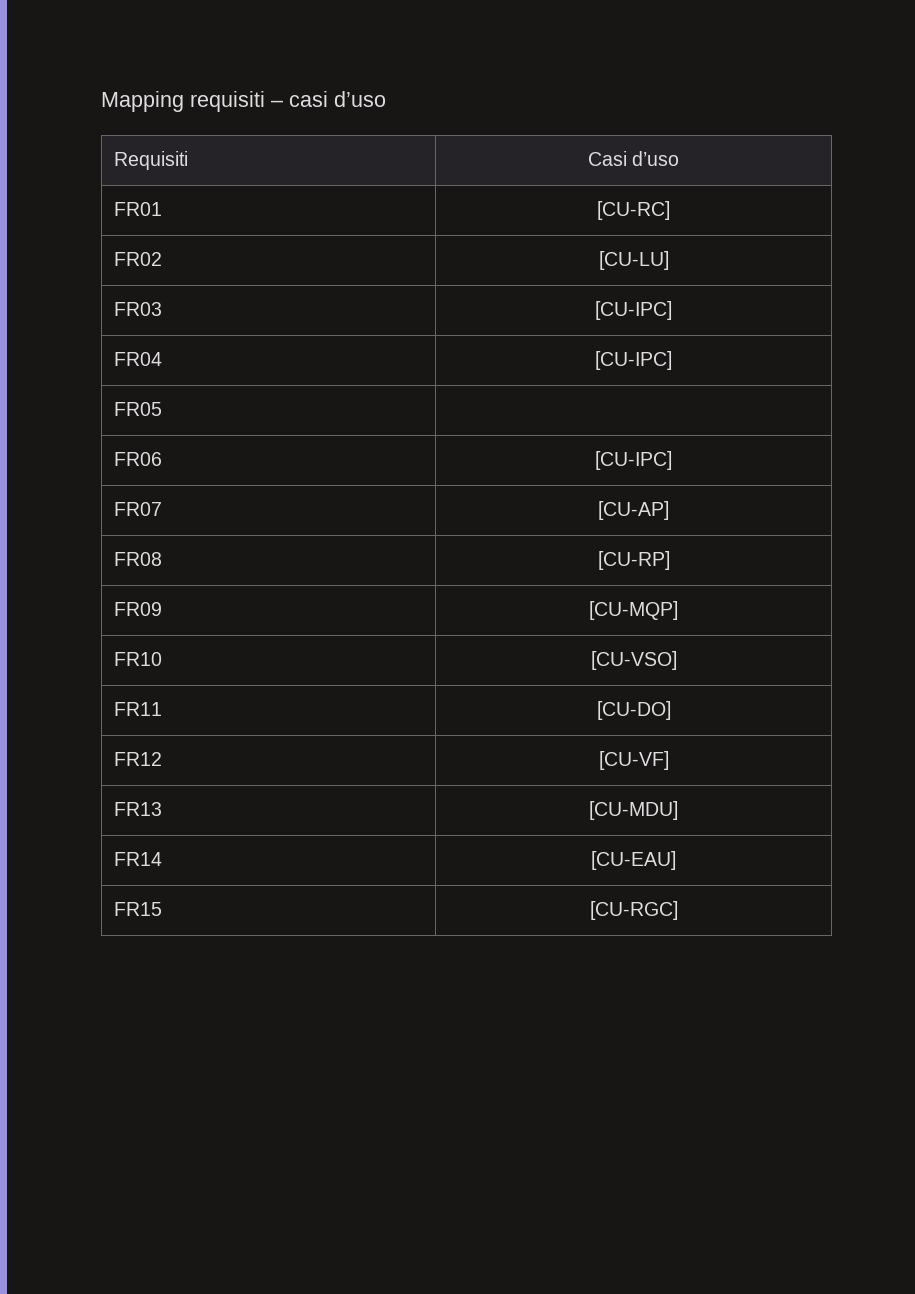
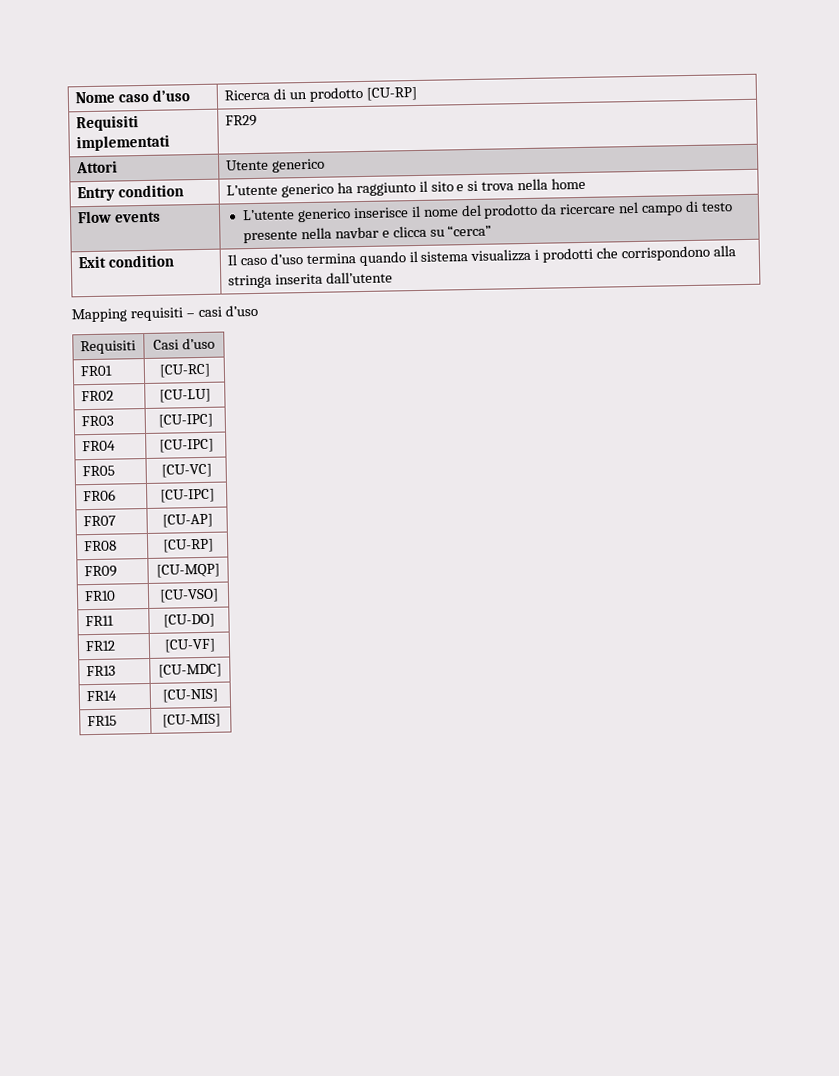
+ Nome caso d’uso | Ricerca di un prodotto [CU-RP]
+ Requisiti implementati | FR29
+ Attori | Utente generico
+ Entry condition | L’utente generico ha raggiunto il sito e si trova nella home
+ Flow events | L’utente generico inserisce il nome del prodotto da ricercare nel campo di testo presente nella navbar e clicca su “cerca”
+ Exit condition | Il caso d’uso termina quando il sistema visualizza i prodotti che corrispondono alla stringa inserita dall’utente
- FR05 |
+ FR05 | [CU-VC]
- FR13 | [CU-MDU]
+ FR13 | [CU-MDC]
- FR14 | [CU-EAU]
+ FR14 | [CU-NIS]
- FR15 | [CU-RGC]
+ FR15 | [CU-MIS]

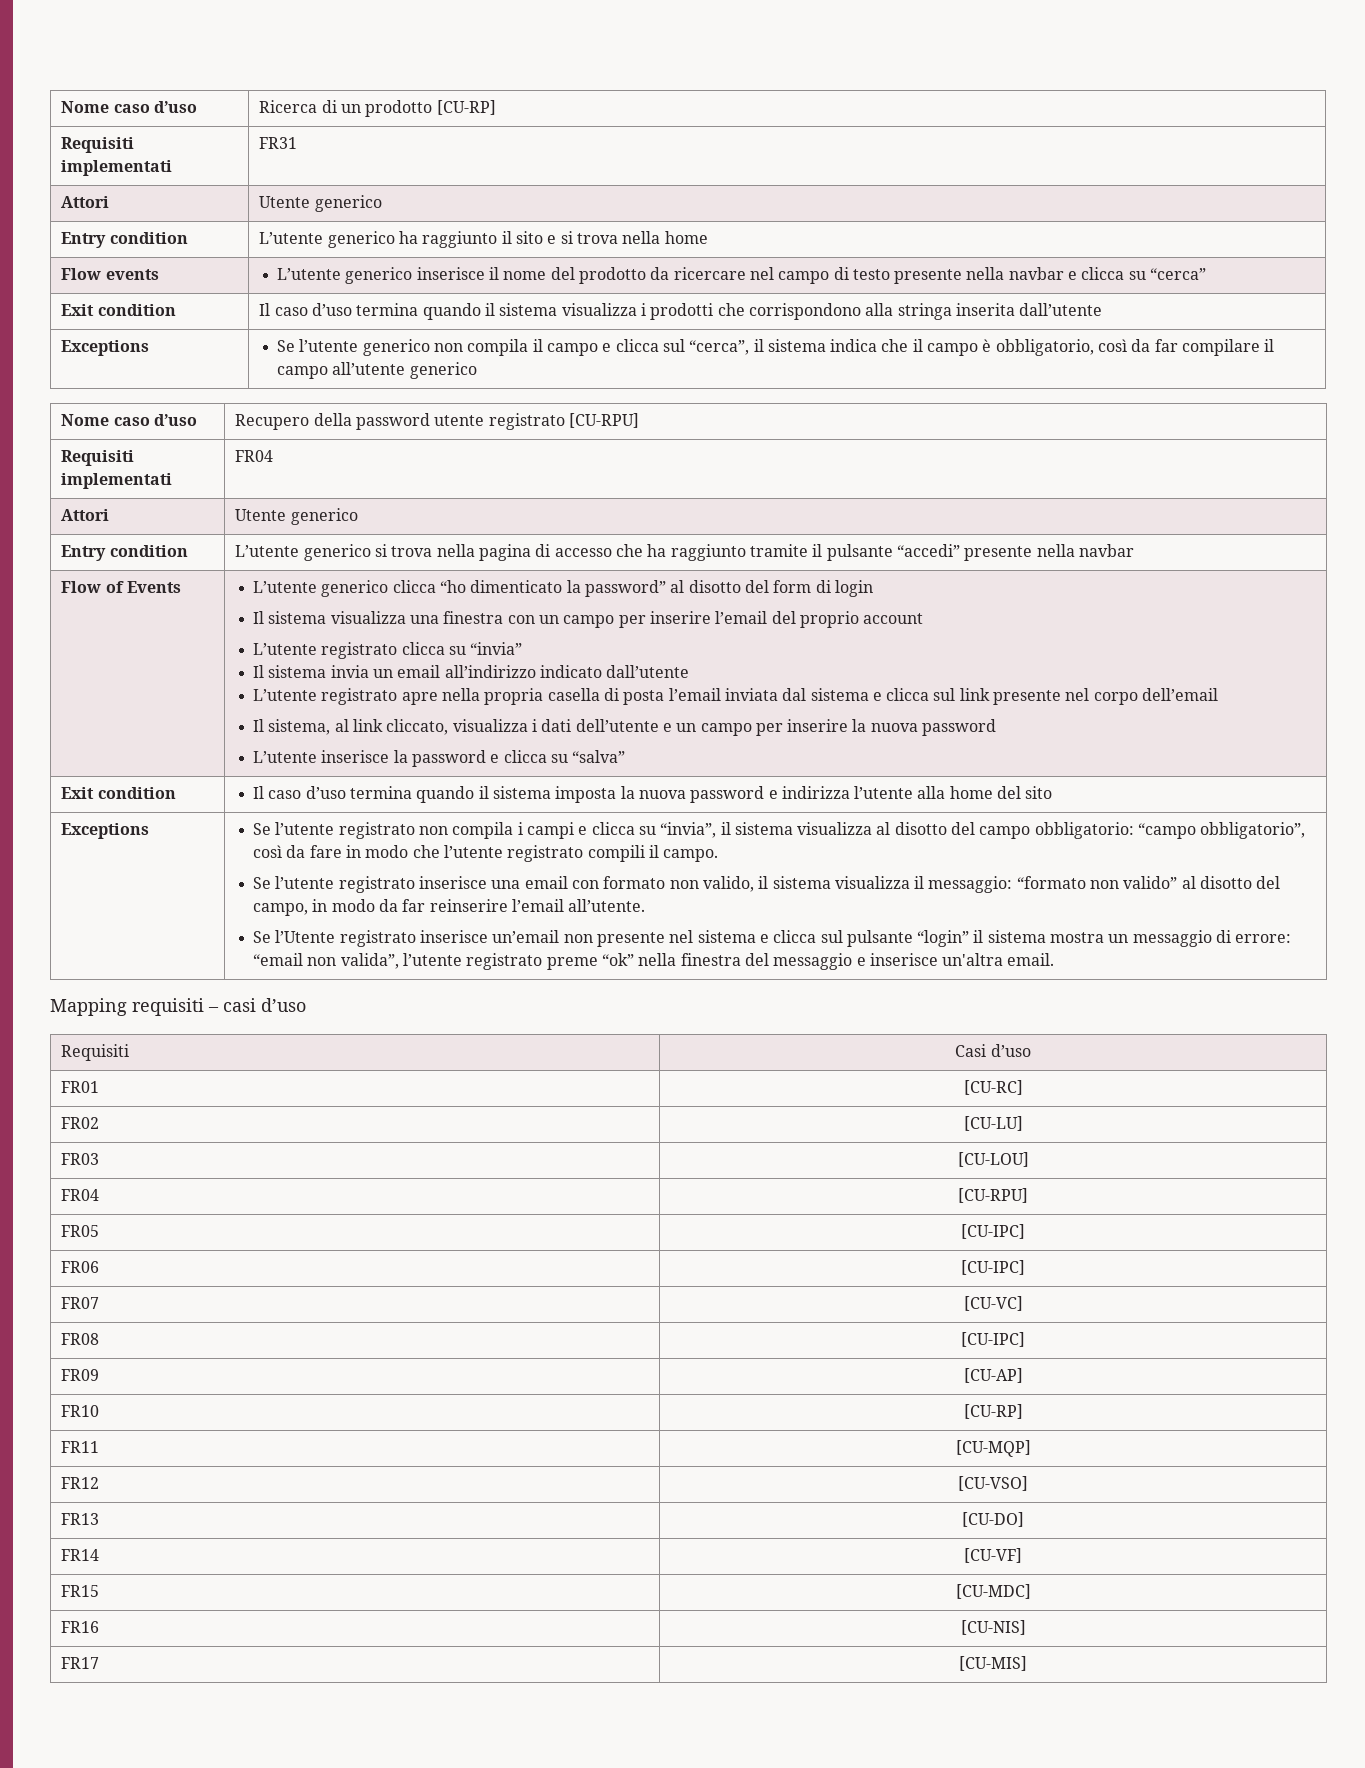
- Requisiti implementati | FR29
+ Requisiti implementati | FR31
+ Exceptions | Se l’utente generico non compila il campo e clicca sul “cerca”, il sistema indica che il campo è obbligatorio, così da far compilare il campo all’utente generico
+ Nome caso d’uso | Recupero della password utente registrato [CU-RPU]
+ Requisiti implementati | FR04
+ Attori | Utente generico
+ Entry condition | L’utente generico si trova nella pagina di accesso che ha raggiunto tramite il pulsante “accedi” presente nella navbar
+ Flow of Events | L’utente generico clicca “ho dimenticato la password” al disotto del form di login
+ Il sistema visualizza una finestra con un campo per inserire l’email del proprio account
+ L’utente registrato clicca su “invia”
+ Il sistema invia un email all’indirizzo indicato dall’utente
+ L’utente registrato apre nella propria casella di posta l’email inviata dal sistema e clicca sul link presente nel corpo dell’email
+ Il sistema, al link cliccato, visualizza i dati dell’utente e un campo per inserire la nuova password
+ L’utente inserisce la password e clicca su “salva”
+ Exit condition | Il caso d’uso termina quando il sistema imposta la nuova password e indirizza l’utente alla home del sito
+ Exceptions | Se l’utente registrato non compila i campi e clicca su “invia”, il sistema visualizza al disotto del campo obbligatorio: “campo obbligatorio”, così da fare in modo che l’utente registrato compili il campo.
+ Se l’utente registrato inserisce una email con formato non valido, il sistema visualizza il messaggio: “formato non valido” al disotto del campo, in modo da far reinserire l’email all’utente.
+ Se l’Utente registrato inserisce un’email non presente nel sistema e clicca sul pulsante “login” il sistema mostra un messaggio di errore: “email non valida”, l’utente registrato preme “ok” nella finestra del messaggio e inserisce un'altra email.
- FR03 | [CU-IPC]
+ FR03 | [CU-LOU]
- FR04 | [CU-IPC]
+ FR04 | [CU-RPU]
- FR05 | [CU-VC]
+ FR05 | [CU-IPC]
- FR07 | [CU-AP]
+ FR07 | [CU-VC]
- FR08 | [CU-RP]
+ FR08 | [CU-IPC]
- FR09 | [CU-MQP]
+ FR09 | [CU-AP]
- FR10 | [CU-VSO]
+ FR10 | [CU-RP]
- FR11 | [CU-DO]
+ FR11 | [CU-MQP]
- FR12 | [CU-VF]
+ FR12 | [CU-VSO]
- FR13 | [CU-MDC]
+ FR13 | [CU-DO]
- FR14 | [CU-NIS]
+ FR14 | [CU-VF]
- FR15 | [CU-MIS]
+ FR15 | [CU-MDC]
+ FR16 | [CU-NIS]
+ FR17 | [CU-MIS]

